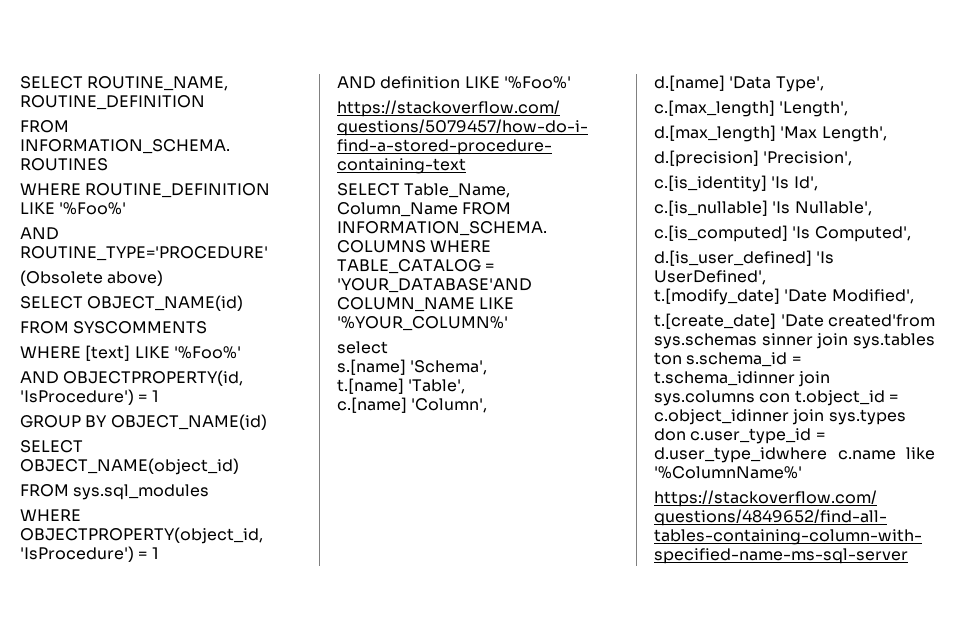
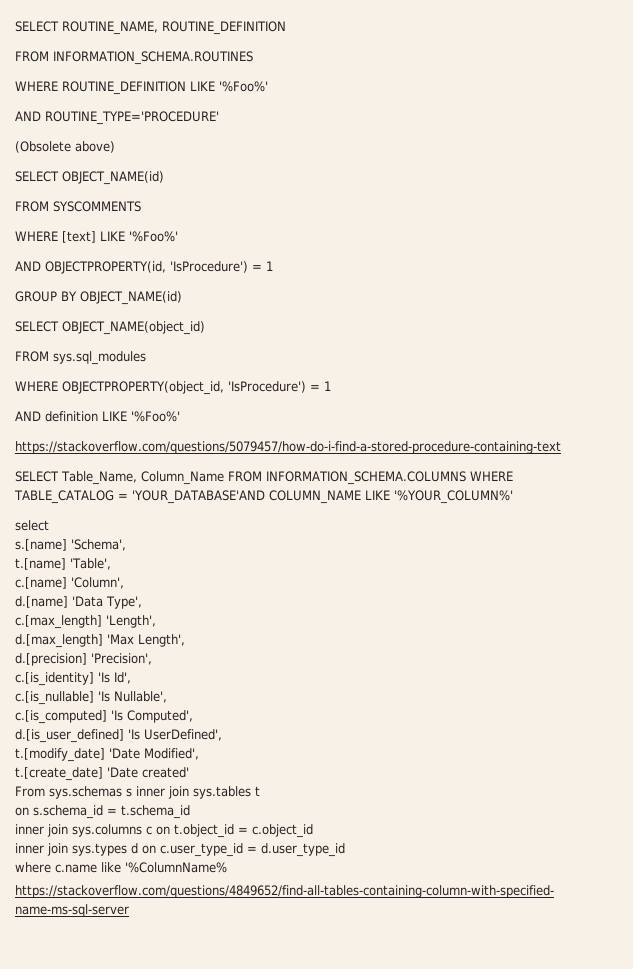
- t.[create_date] 'Date created'from sys.schemas sinner join sys.tables ton s.schema_id = t.schema_idinner join sys.columns con t.object_id = c.object_idinner join sys.types don c.user_type_id = d.user_type_idwhere c.name like '%ColumnName%'
+ t.[create_date] 'Date created'
+ From sys.schemas s inner join sys.tables t
+ on s.schema_id = t.schema_id
+ inner join sys.columns c on t.object_id = c.object_id
+ inner join sys.types d on c.user_type_id = d.user_type_id
+ where c.name like '%ColumnName%

